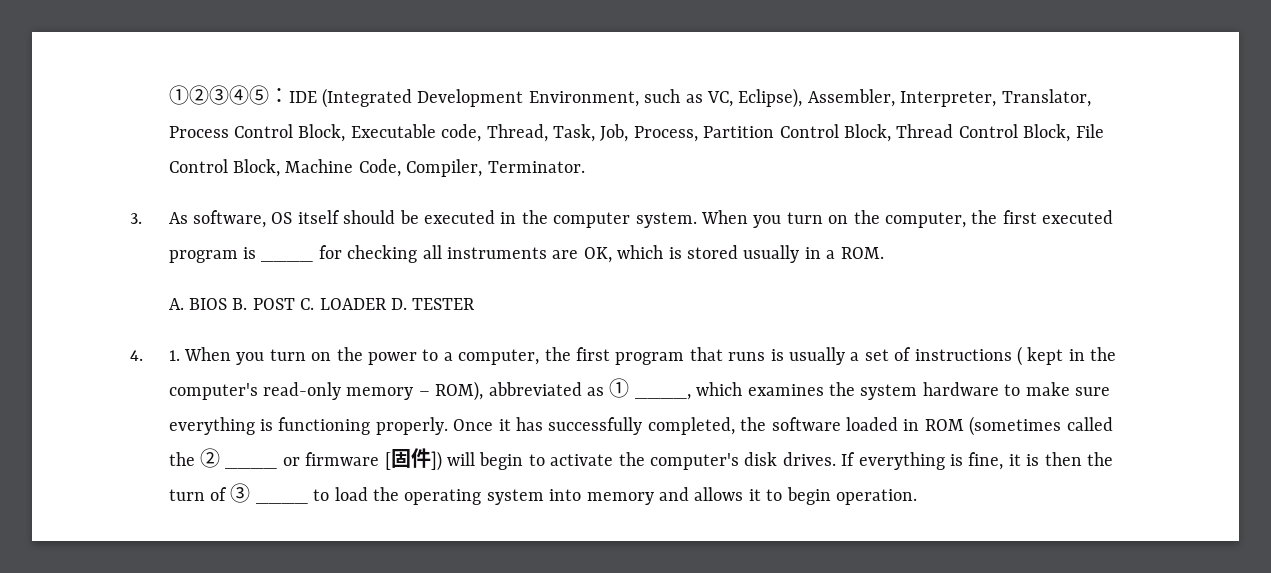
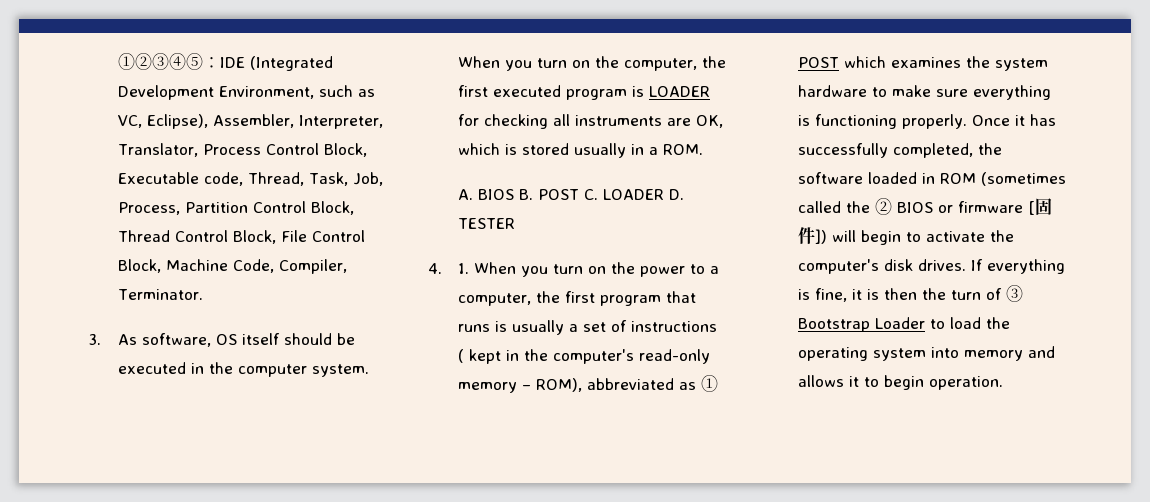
- When you turn on the computer, the first executed program is ____ for checking all instruments are OK, which is stored usually in a ROM.
+ When you turn on the computer, the first executed program is LOADER for checking all instruments are OK, which is stored usually in a ROM.
- 4. 1. When you turn on the power to a computer, the first program that runs is usually a set of instructions ( kept in the computer's read-only memory – ROM), abbreviated as ① ____, which examines the system hardware to make sure everything is functioning properly.
+ 4. 1. When you turn on the power to a computer, the first program that runs is usually a set of instructions ( kept in the computer's read-only memory – ROM), abbreviated as ① POST which examines the system hardware to make sure everything is functioning properly.
- Once it has successfully completed, the software loaded in ROM (sometimes called the ② ____ or firmware [固件]) will begin to activate the computer's disk drives.
+ Once it has successfully completed, the software loaded in ROM (sometimes called the ② BIOS or firmware [固件]) will begin to activate the computer's disk drives.
- If everything is fine, it is then the turn of ③ ____ to load the operating system into memory and allows it to begin operation.
+ If everything is fine, it is then the turn of ③ Bootstrap Loader to load the operating system into memory and allows it to begin operation.

